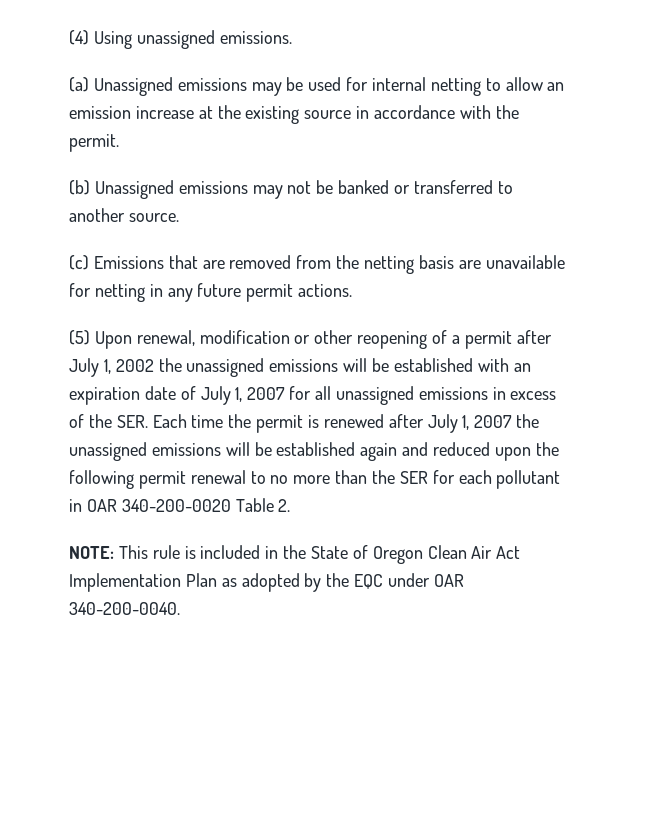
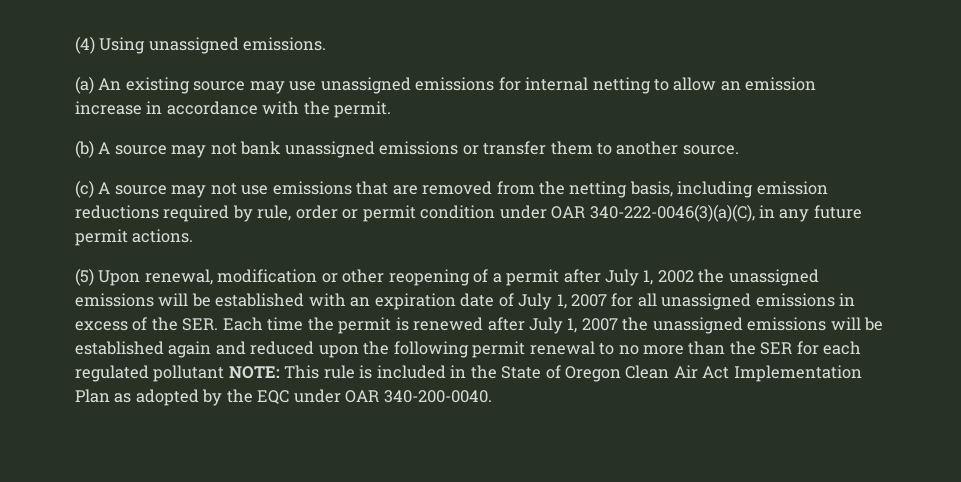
- (a) Unassigned emissions may be used for internal netting to allow an emission increase at the existing source in accordance with the permit.
+ (a) An existing source may use unassigned emissions for internal netting to allow an emission increase in accordance with the permit.
- (b) Unassigned emissions may not be banked or transferred to another source.
- (c) Emissions that are removed from the netting basis are unavailable for netting in any future permit actions.
+ (b) A source may not bank unassigned emissions or transfer them to another source.
+ (c) A source may not use emissions that are removed from the netting basis, including emission reductions required by rule, order or permit condition under OAR 340-222-0046(3)(a)(C), in any future permit actions.
- (5) Upon renewal, modification or other reopening of a permit after July 1, 2002 the unassigned emissions will be established with an expiration date of July 1, 2007 for all unassigned emissions in excess of the SER. Each time the permit is renewed after July 1, 2007 the unassigned emissions will be established again and reduced upon the following permit renewal to no more than the SER for each pollutant in OAR 340-200-0020 Table 2.
- NOTE:
+ (5) Upon renewal, modification or other reopening of a permit after July 1, 2002 the unassigned emissions will be established with an expiration date of July 1, 2007 for all unassigned emissions in excess of the SER. Each time the permit is renewed after July 1, 2007 the unassigned emissions will be established again and reduced upon the following permit renewal to no more than the SER for each regulated pollutant NOTE:

